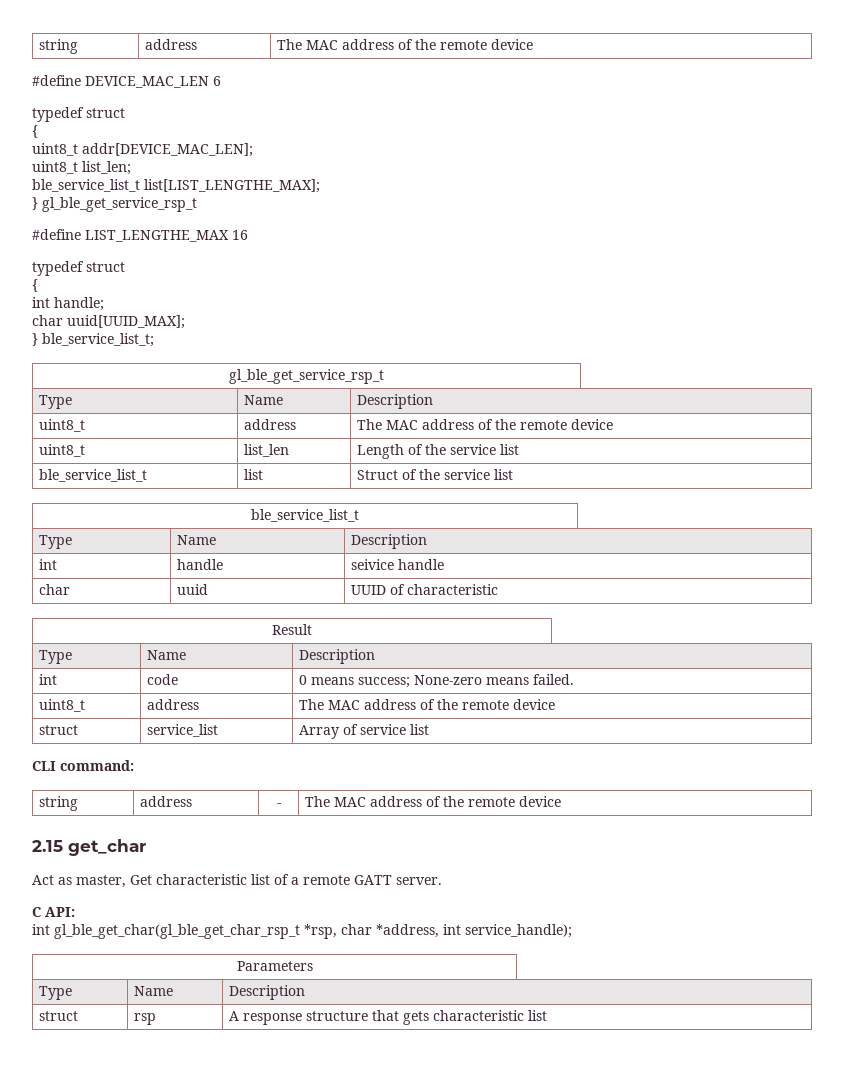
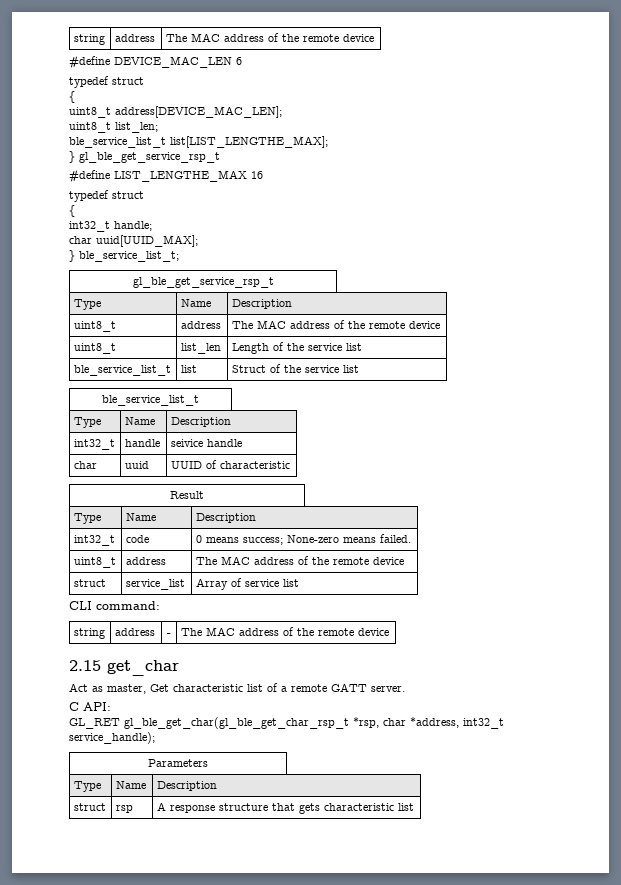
- uint8_t addr[DEVICE_MAC_LEN];
+ uint8_t address[DEVICE_MAC_LEN];
- int handle;
+ int32_t handle;
- int | handle | seivice handle
+ int32_t | handle | seivice handle
- int | code | 0 means success; None-zero means failed.
+ int32_t | code | 0 means success; None-zero means failed.
- int gl_ble_get_char(gl_ble_get_char_rsp_t *rsp, char *address, int service_handle);
+ GL_RET gl_ble_get_char(gl_ble_get_char_rsp_t *rsp, char *address, int32_t service_handle);

